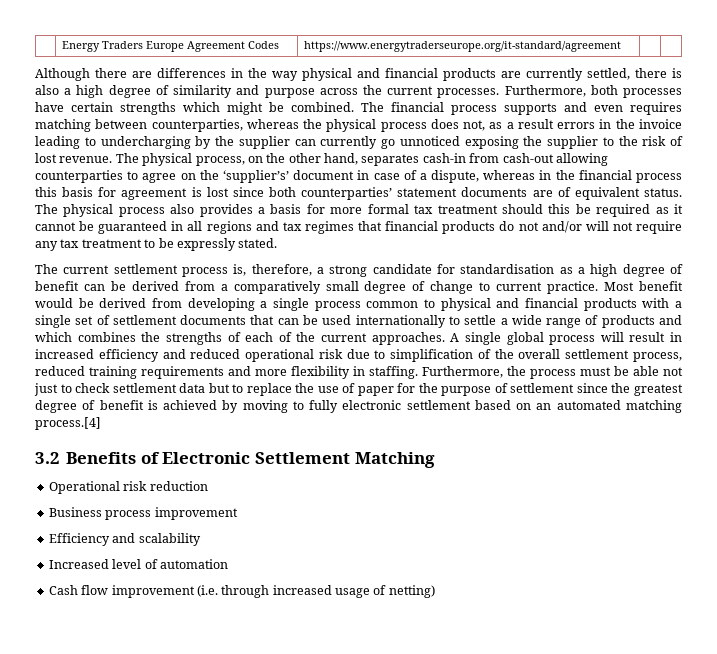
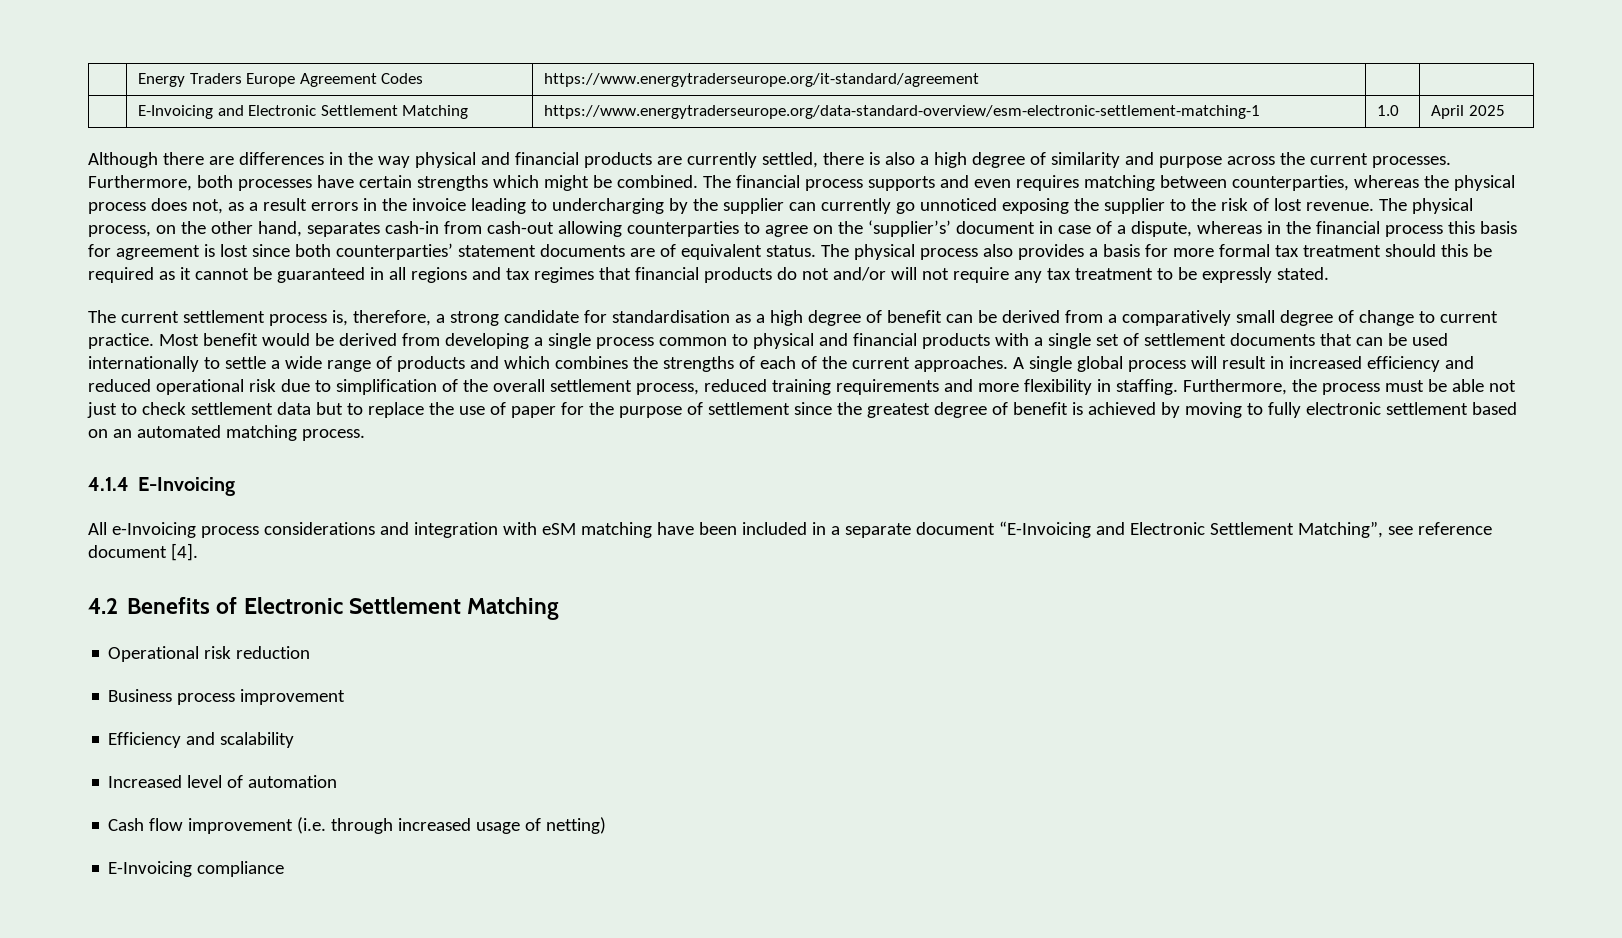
+ | E-Invoicing and Electronic Settlement Matching | https://www.energytraderseurope.org/data-standard-overview/esm-electronic-settlement-matching-1 | 1.0 | April 2025
- Furthermore, the process must be able not just to check settlement data but to replace the use of paper for the purpose of settlement since the greatest degree of benefit is achieved by moving to fully electronic settlement based on an automated matching process.[4]
- 3.2 Benefits of Electronic Settlement Matching
+ Furthermore, the process must be able not just to check settlement data but to replace the use of paper for the purpose of settlement since the greatest degree of benefit is achieved by moving to fully electronic settlement based on an automated matching process.
+ 4.1.4 E-Invoicing
+ All e-Invoicing process considerations and integration with eSM matching have been included in a separate document “E-Invoicing and Electronic Settlement Matching”, see reference document [4].
+ 4.2 Benefits of Electronic Settlement Matching
+ E-Invoicing compliance

